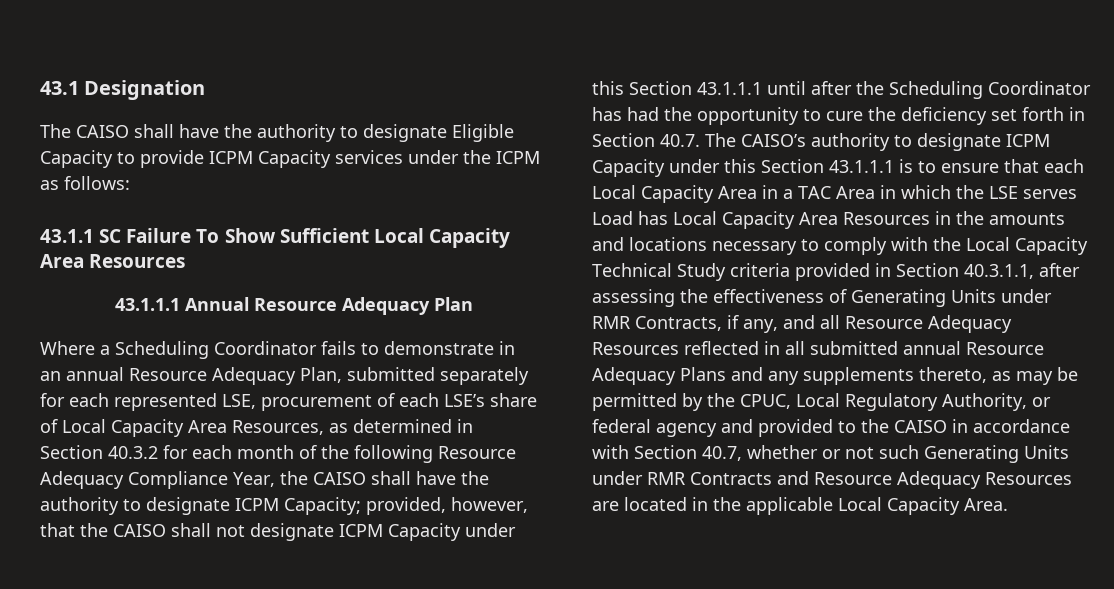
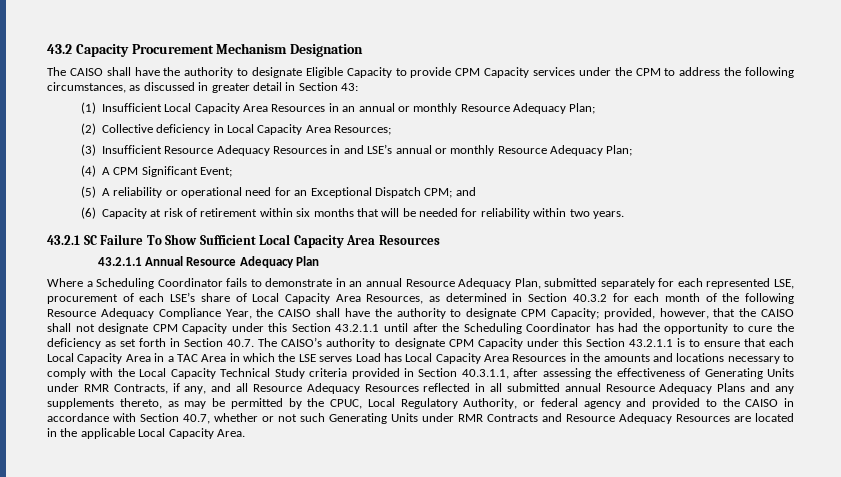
- 43.1 Designation
+ 43.2 Capacity Procurement Mechanism Designation
- The CAISO shall have the authority to designate Eligible Capacity to provide ICPM Capacity services under the ICPM as follows:
- 43.1.1 SC Failure To Show Sufficient Local Capacity Area Resources
+ The CAISO shall have the authority to designate Eligible Capacity to provide CPM Capacity services under the CPM to address the following circumstances, as discussed in greater detail in Section 43:
+ (1) Insufficient Local Capacity Area Resources in an annual or monthly Resource Adequacy Plan;
+ (2) Collective deficiency in Local Capacity Area Resources;
+ (3) Insufficient Resource Adequacy Resources in and LSE’s annual or monthly Resource Adequacy Plan;
+ (4) A CPM Significant Event;
+ (5) A reliability or operational need for an Exceptional Dispatch CPM; and
+ (6) Capacity at risk of retirement within six months that will be needed for reliability within two years.
+ 43.2.1 SC Failure To Show Sufficient Local Capacity Area Resources
- 43.1.1.1 Annual Resource Adequacy Plan
+ 43.2.1.1 Annual Resource Adequacy Plan
- Where a Scheduling Coordinator fails to demonstrate in an annual Resource Adequacy Plan, submitted separately for each represented LSE, procurement of each LSE’s share of Local Capacity Area Resources, as determined in Section 40.3.2 for each month of the following Resource Adequacy Compliance Year, the CAISO shall have the authority to designate ICPM Capacity;
+ Where a Scheduling Coordinator fails to demonstrate in an annual Resource Adequacy Plan, submitted separately for each represented LSE, procurement of each LSE’s share of Local Capacity Area Resources, as determined in Section 40.3.2 for each month of the following Resource Adequacy Compliance Year, the CAISO shall have the authority to designate CPM Capacity;
- provided, however, that the CAISO shall not designate ICPM Capacity under this Section 43.1.1.1 until after the Scheduling Coordinator has had the opportunity to cure the deficiency set forth in Section 40.7. The CAISO’s authority to designate ICPM Capacity under this Section 43.1.1.1 is to ensure that each Local Capacity Area in a TAC Area in which the LSE serves Load has Local Capacity Area Resources in the amounts and locations necessary to comply with the Local Capacity Technical Study criteria provided in Section 40.3.1.1, after assessing the effectiveness of Generating Units under RMR Contracts, if any, and all Resource Adequacy Resources reflected in all submitted annual Resource Adequacy Plans and any supplements thereto, as may be permitted by the CPUC, Local Regulatory Authority, or federal agency and provided to the CAISO in accordance with Section 40.7, whether or not such Generating Units under RMR Contracts and Resource Adequacy Resources are located in the applicable Local Capacity Area.
+ provided, however, that the CAISO shall not designate CPM Capacity under this Section 43.2.1.1 until after the Scheduling Coordinator has had the opportunity to cure the deficiency as set forth in Section 40.7. The CAISO’s authority to designate CPM Capacity under this Section 43.2.1.1 is to ensure that each Local Capacity Area in a TAC Area in which the LSE serves Load has Local Capacity Area Resources in the amounts and locations necessary to comply with the Local Capacity Technical Study criteria provided in Section 40.3.1.1, after assessing the effectiveness of Generating Units under RMR Contracts, if any, and all Resource Adequacy Resources reflected in all submitted annual Resource Adequacy Plans and any supplements thereto, as may be permitted by the CPUC, Local Regulatory Authority, or federal agency and provided to the CAISO in accordance with Section 40.7, whether or not such Generating Units under RMR Contracts and Resource Adequacy Resources are located in the applicable Local Capacity Area.

